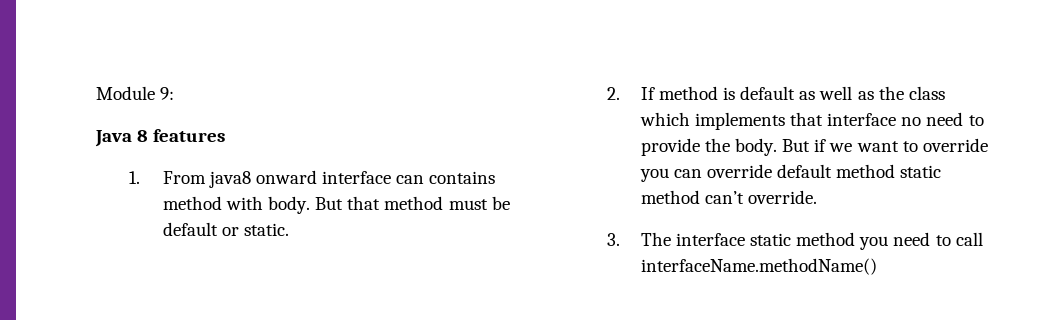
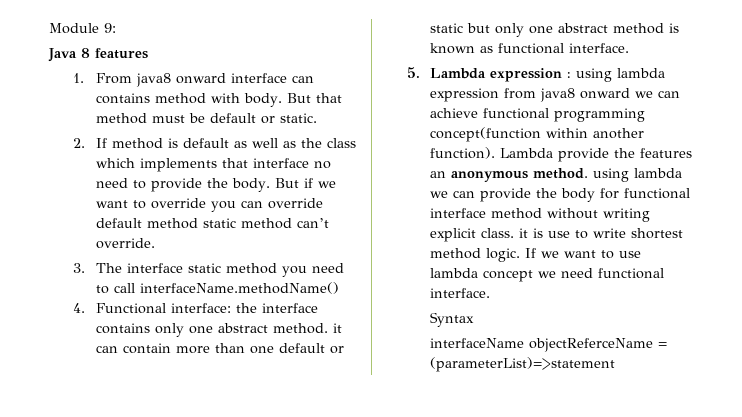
+ 4. Functional interface: the interface contains only one abstract method. it can contain more than one default or static but only one abstract method is known as functional interface.
+ 5. Lambda expression : using lambda expression from java8 onward we can achieve functional programming concept(function within another function). Lambda provide the features an anonymous method. using lambda we can provide the body for functional interface method without writing explicit class. it is use to write shortest method logic. If we want to use lambda concept we need functional interface.
+ Syntax
+ interfaceName objectReferceName = (parameterList)=>statement

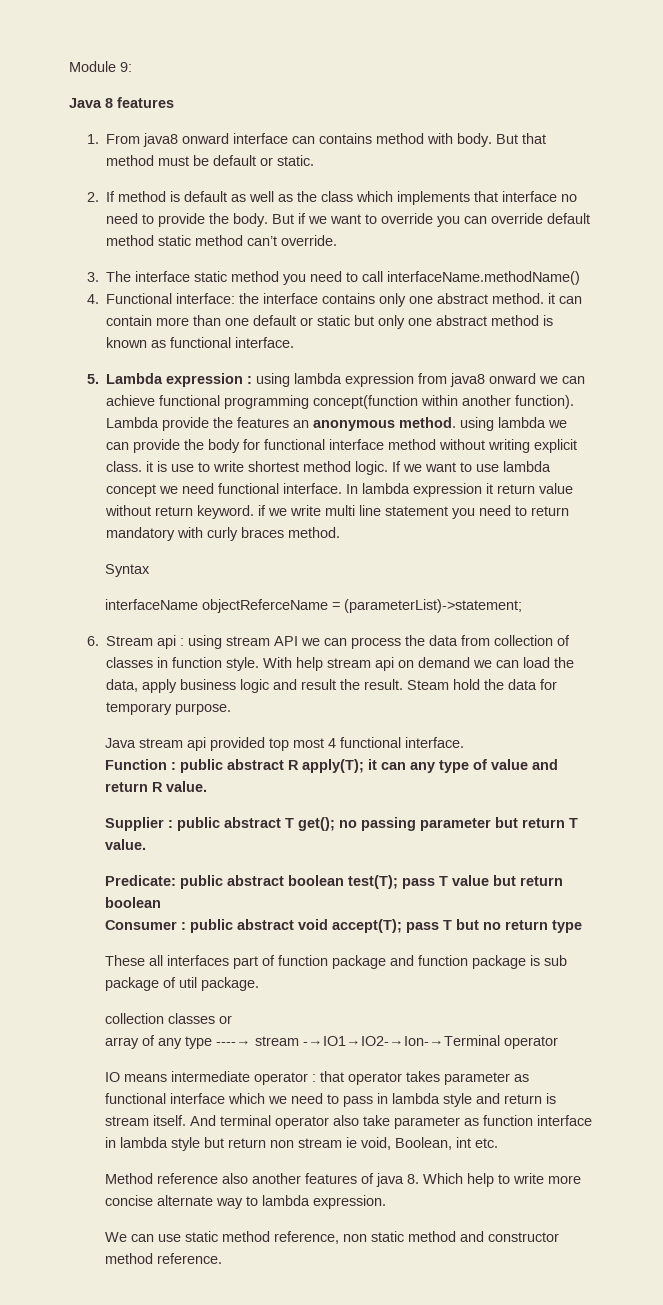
- If we want to use lambda concept we need functional interface.
+ If we want to use lambda concept we need functional interface. In lambda expression it return value without return keyword. if we write multi line statement you need to return mandatory with curly braces method.
  Syntax
- interfaceName objectReferceName = (parameterList)=>statement
+ interfaceName objectReferceName = (parameterList)->statement;
+ 6. Stream api : using stream API we can process the data from collection of classes in function style. With help stream api on demand we can load the data, apply business logic and result the result. Steam hold the data for temporary purpose.
+ Java stream api provided top most 4 functional interface.
+ Function : public abstract R apply(T); it can any type of value and return R value.
+ Supplier : public abstract T get(); no passing parameter but return T value.
+ Predicate: public abstract boolean test(T); pass T value but return boolean
+ Consumer : public abstract void accept(T); pass T but no return type
+ These all interfaces part of function package and function package is sub package of util package.
+ collection classes or
+ array of any type ----→ stream -→IO1→IO2-→Ion-→Terminal operator
+ IO means intermediate operator : that operator takes parameter as functional interface which we need to pass in lambda style and return is stream itself. And terminal operator also take parameter as function interface in lambda style but return non stream ie void, Boolean, int etc.
+ Method reference also another features of java 8. Which help to write more concise alternate way to lambda expression.
+ We can use static method reference, non static method and constructor method reference.

